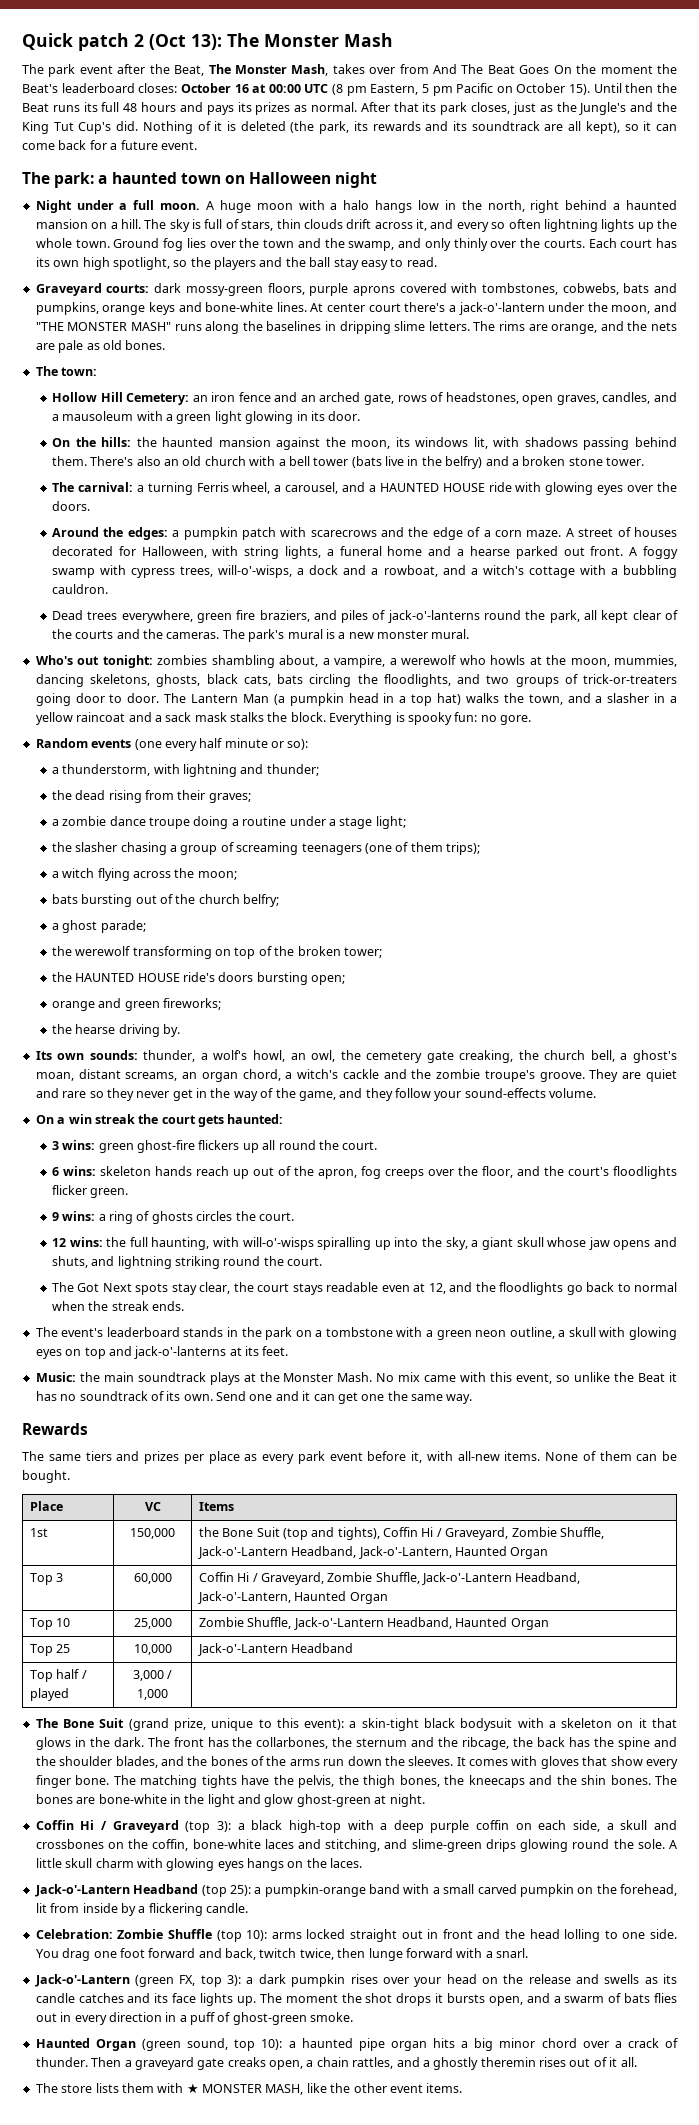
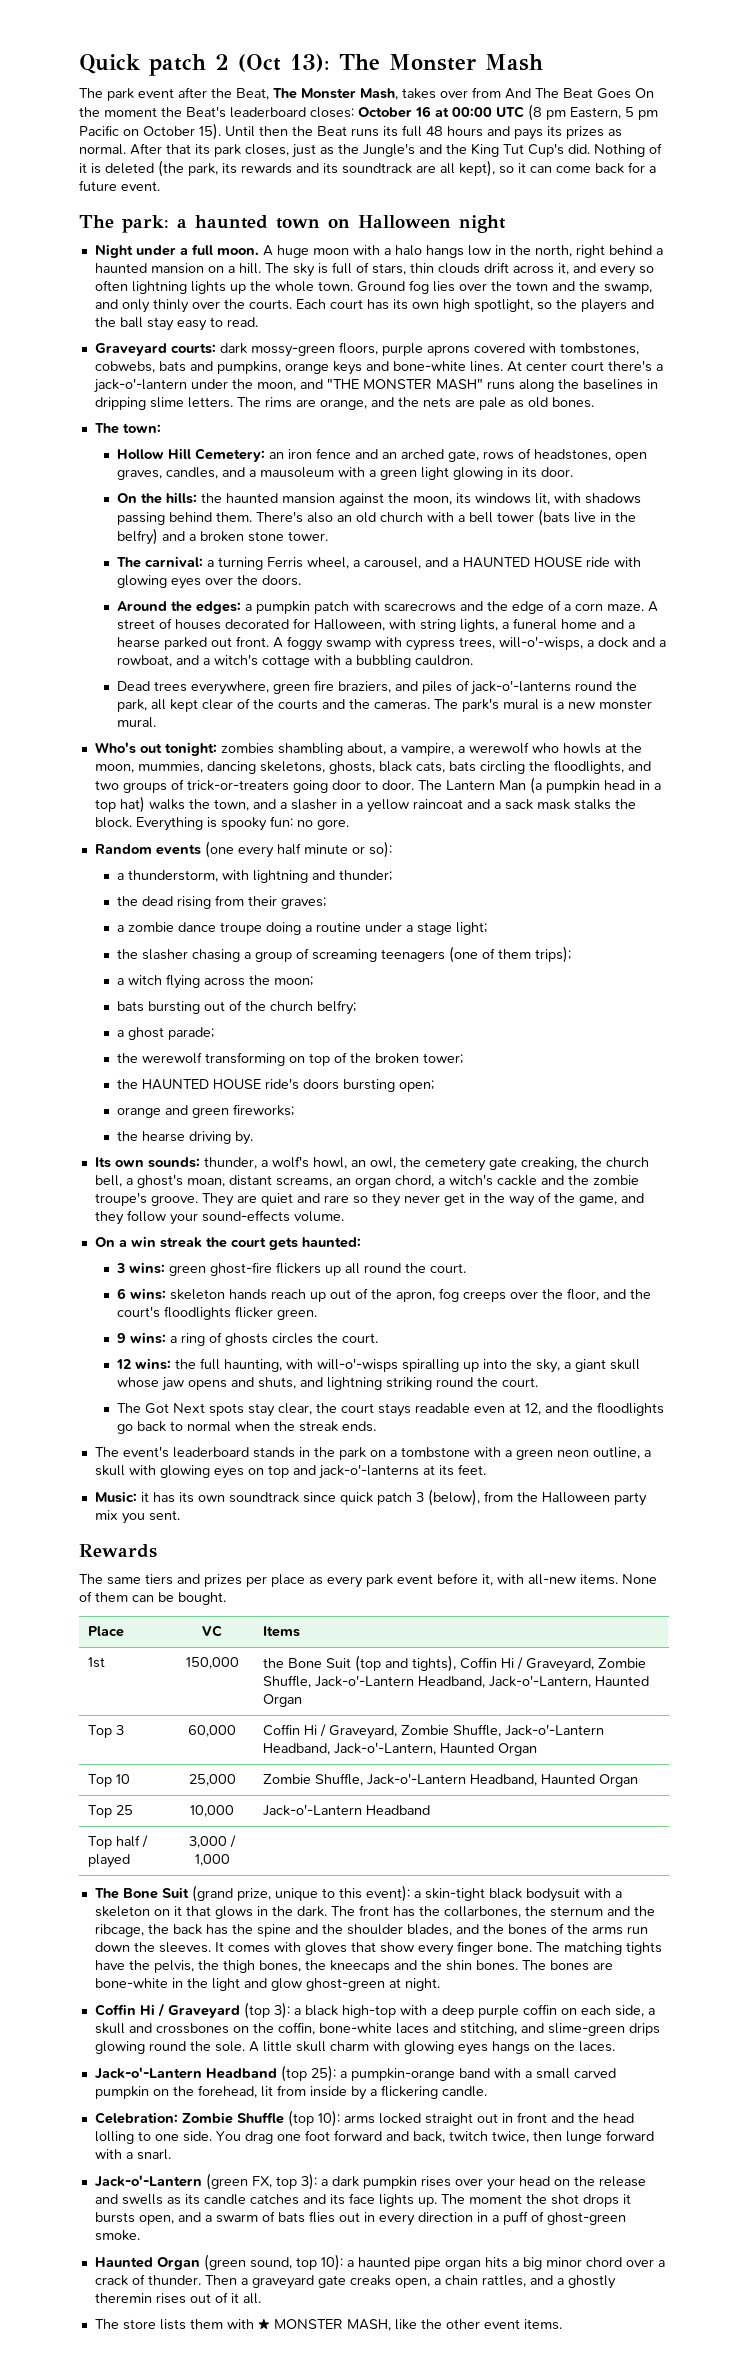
- Music: the main soundtrack plays at the Monster Mash. No mix came with this event, so unlike the Beat it has no soundtrack of its own. Send one and it can get one the same way.
+ Music: it has its own soundtrack since quick patch 3 (below), from the Halloween party mix you sent.

